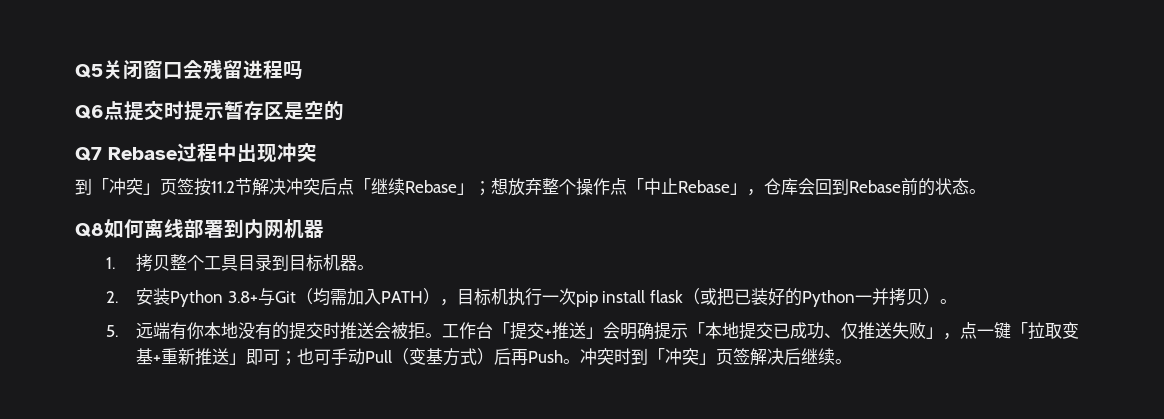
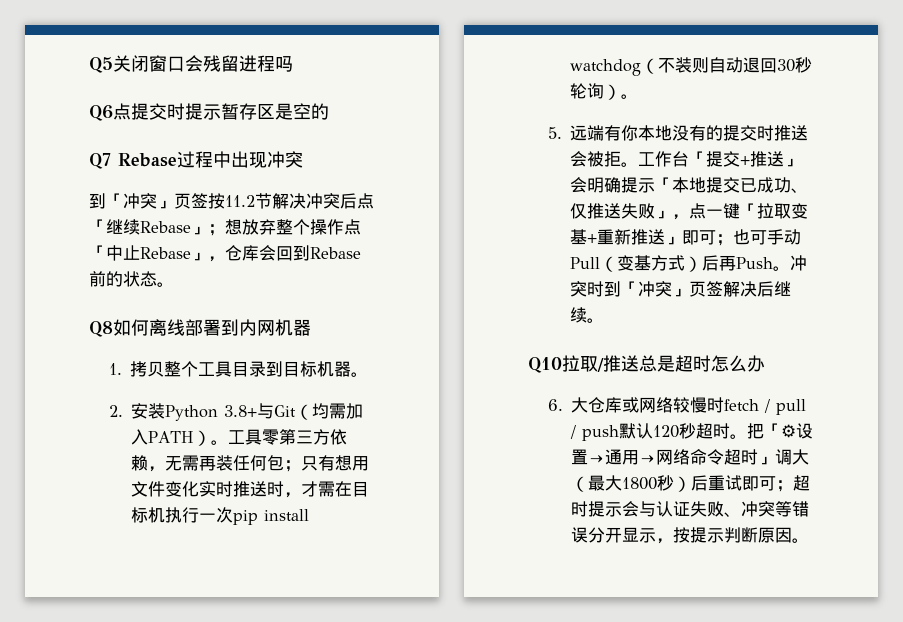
- 2.安装Python 3.8+与Git（均需加入PATH），目标机执行一次pip install flask（或把已装好的Python一并拷贝）。
+ 2.安装Python 3.8+与Git（均需加入PATH）。工具零第三方依赖，无需再装任何包；只有想用文件变化实时推送时，才需在目标机执行一次pip install watchdog（不装则自动退回30秒轮询）。
+ Q10拉取/推送总是超时怎么办
+ 6.大仓库或网络较慢时fetch / pull / push默认120秒超时。把「⚙设置→通用→网络命令超时」调大（最大1800秒）后重试即可；超时提示会与认证失败、冲突等错误分开显示，按提示判断原因。

